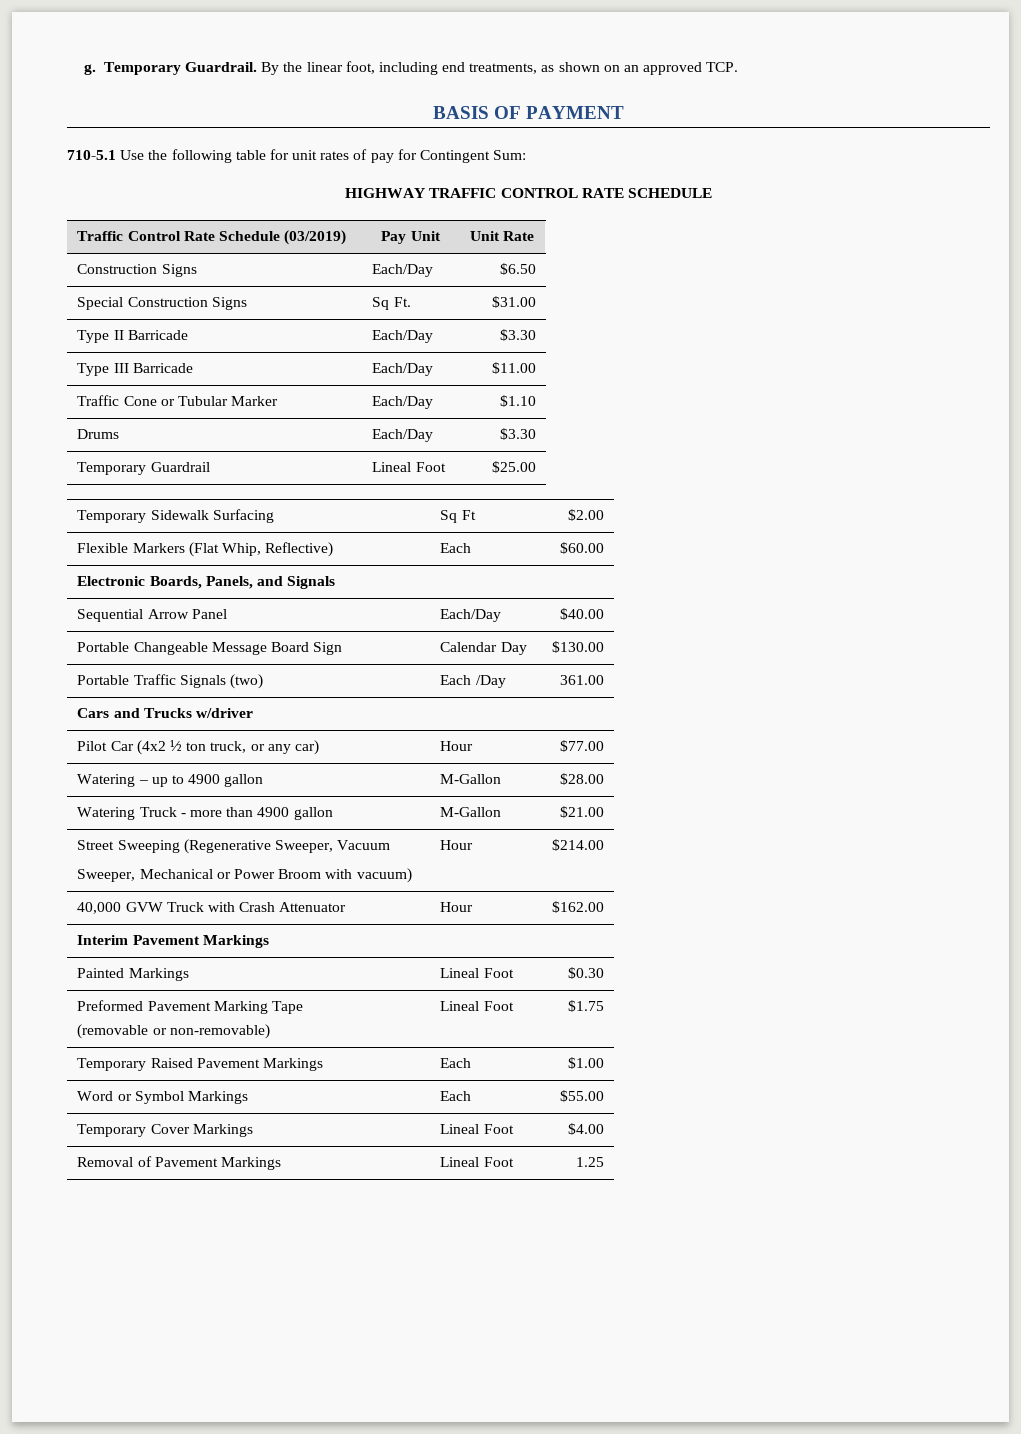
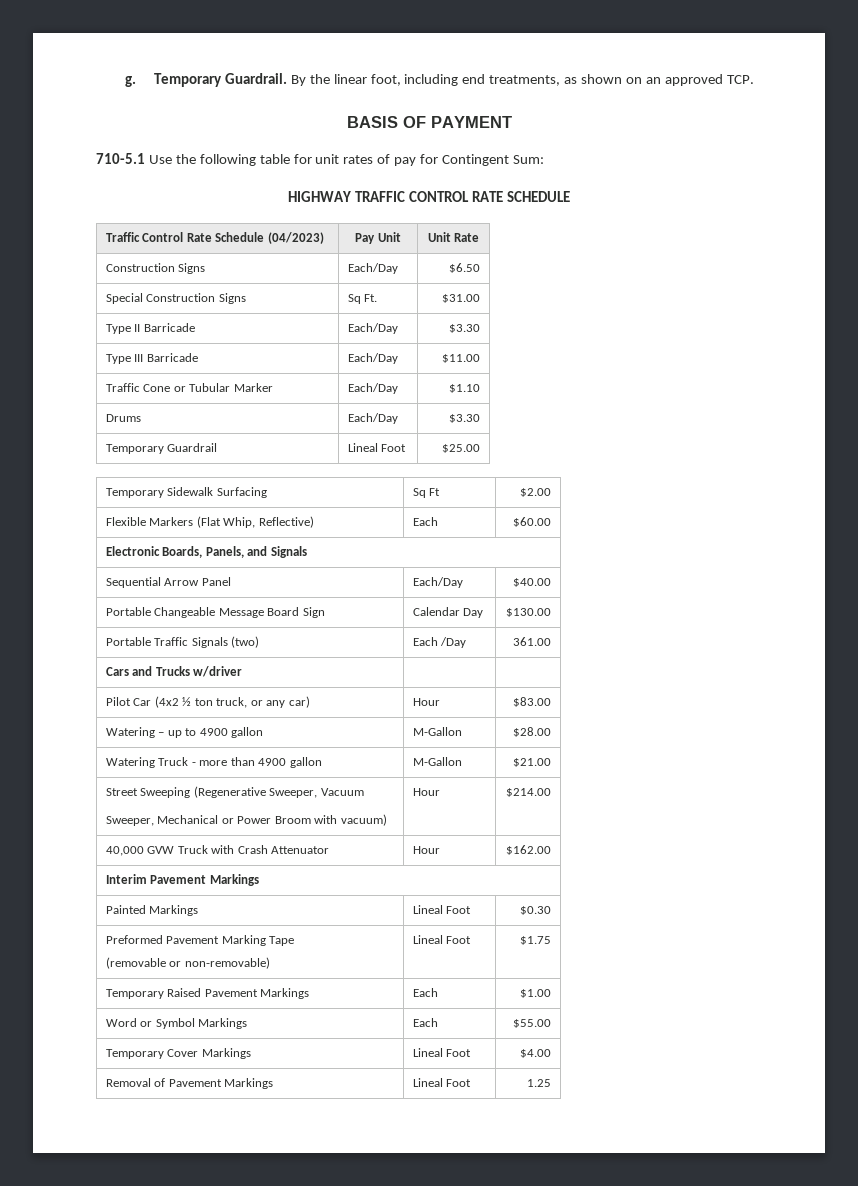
- Traffic Control Rate Schedule (03/2019) | Pay Unit | Unit Rate
+ Traffic Control Rate Schedule (04/2023) | Pay Unit | Unit Rate
- Pilot Car (4x2 ½ ton truck, or any car) | Hour | $77.00
+ Pilot Car (4x2 ½ ton truck, or any car) | Hour | $83.00

